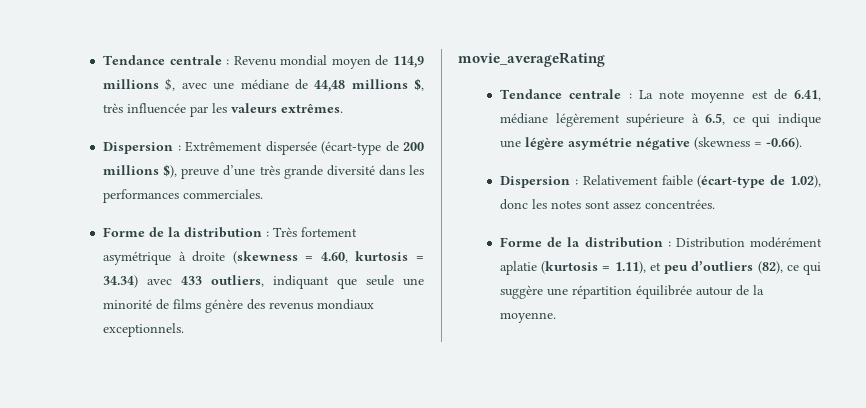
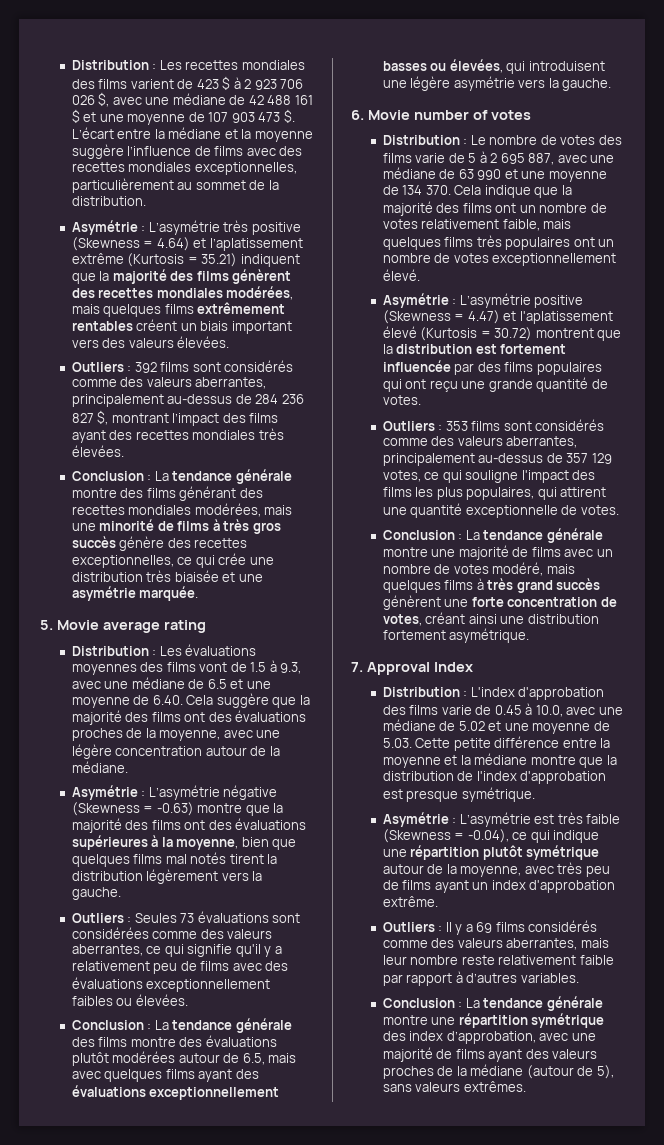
- Tendance centrale : Revenu mondial moyen de 114,9 millions $, avec une médiane de 44,48 millions $, très influencée par les valeurs extrêmes.
- Dispersion : Extrêmement dispersée (écart-type de 200 millions $), preuve d’une très grande diversité dans les performances commerciales.
- Forme de la distribution : Très fortement asymétrique à droite (skewness = 4.60, kurtosis = 34.34) avec 433 outliers, indiquant que seule une minorité de films génère des revenus mondiaux exceptionnels.
- movie_averageRating
- Tendance centrale : La note moyenne est de 6.41, médiane légèrement supérieure à 6.5, ce qui indique une légère asymétrie négative (skewness = -0.66).
- Dispersion : Relativement faible (écart-type de 1.02), donc les notes sont assez concentrées.
- Forme de la distribution : Distribution modérément aplatie (kurtosis = 1.11), et peu d’outliers (82), ce qui suggère une répartition équilibrée autour de la moyenne.
+ Distribution : Les recettes mondiales des films varient de 423 $ à 2 923 706 026 $, avec une médiane de 42 488 161 $ et une moyenne de 107 903 473 $. L’écart entre la médiane et la moyenne suggère l’influence de films avec des recettes mondiales exceptionnelles, particulièrement au sommet de la distribution.
+ Asymétrie : L’asymétrie très positive (Skewness = 4.64) et l’aplatissement extrême (Kurtosis = 35.21) indiquent que la majorité des films génèrent des recettes mondiales modérées, mais quelques films extrêmement rentables créent un biais important vers des valeurs élevées.
+ Outliers : 392 films sont considérés comme des valeurs aberrantes, principalement au-dessus de 284 236 827 $, montrant l’impact des films ayant des recettes mondiales très élevées.
+ Conclusion : La tendance générale montre des films générant des recettes mondiales modérées, mais une minorité de films à très gros succès génère des recettes exceptionnelles, ce qui crée une distribution très biaisée et une asymétrie marquée.
+ 5. Movie average rating
+ Distribution : Les évaluations moyennes des films vont de 1.5 à 9.3, avec une médiane de 6.5 et une moyenne de 6.40. Cela suggère que la majorité des films ont des évaluations proches de la moyenne, avec une légère concentration autour de la médiane.
+ Asymétrie : L’asymétrie négative (Skewness = -0.63) montre que la majorité des films ont des évaluations supérieures à la moyenne, bien que quelques films mal notés tirent la distribution légèrement vers la gauche.
+ Outliers : Seules 73 évaluations sont considérées comme des valeurs aberrantes, ce qui signifie qu'il y a relativement peu de films avec des évaluations exceptionnellement faibles ou élevées.
+ Conclusion : La tendance générale des films montre des évaluations plutôt modérées autour de 6.5, mais avec quelques films ayant des évaluations exceptionnellement basses ou élevées, qui introduisent une légère asymétrie vers la gauche.
+ 6. Movie number of votes
+ Distribution : Le nombre de votes des films varie de 5 à 2 695 887, avec une médiane de 63 990 et une moyenne de 134 370. Cela indique que la majorité des films ont un nombre de votes relativement faible, mais quelques films très populaires ont un nombre de votes exceptionnellement élevé.
+ Asymétrie : L’asymétrie positive (Skewness = 4.47) et l'aplatissement élevé (Kurtosis = 30.72) montrent que la distribution est fortement influencée par des films populaires qui ont reçu une grande quantité de votes.
+ Outliers : 353 films sont considérés comme des valeurs aberrantes, principalement au-dessus de 357 129 votes, ce qui souligne l'impact des films les plus populaires, qui attirent une quantité exceptionnelle de votes.
+ Conclusion : La tendance générale montre une majorité de films avec un nombre de votes modéré, mais quelques films à très grand succès génèrent une forte concentration de votes, créant ainsi une distribution fortement asymétrique.
+ 7. Approval Index
+ Distribution : L'index d'approbation des films varie de 0.45 à 10.0, avec une médiane de 5.02 et une moyenne de 5.03. Cette petite différence entre la moyenne et la médiane montre que la distribution de l'index d'approbation est presque symétrique.
+ Asymétrie : L’asymétrie est très faible (Skewness = -0.04), ce qui indique une répartition plutôt symétrique autour de la moyenne, avec très peu de films ayant un index d'approbation extrême.
+ Outliers : Il y a 69 films considérés comme des valeurs aberrantes, mais leur nombre reste relativement faible par rapport à d’autres variables.
+ Conclusion : La tendance générale montre une répartition symétrique des index d’approbation, avec une majorité de films ayant des valeurs proches de la médiane (autour de 5), sans valeurs extrêmes.

